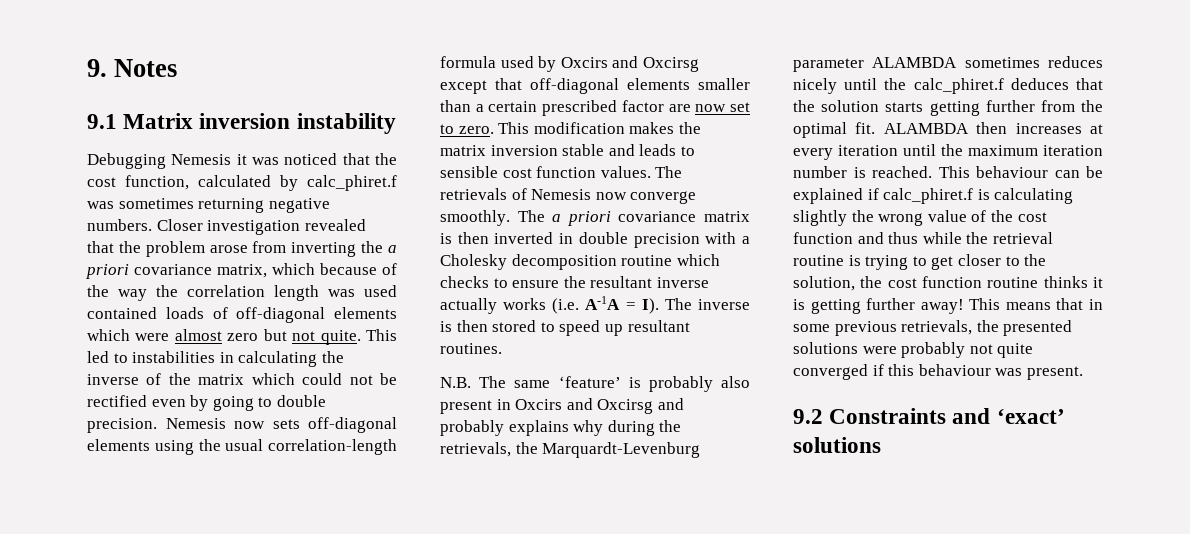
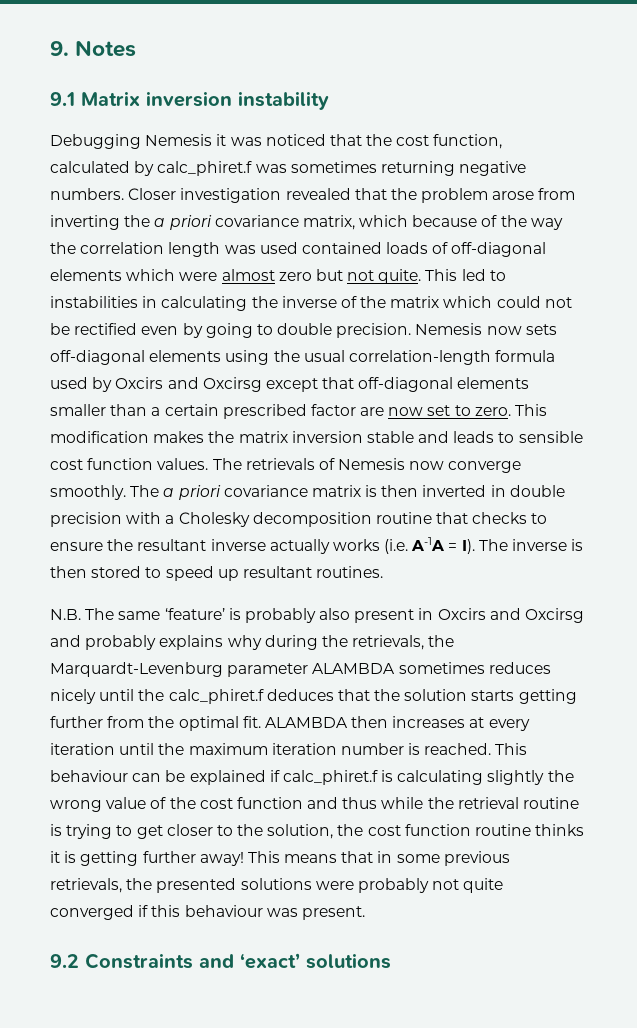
- The a priori covariance matrix is then inverted in double precision with a Cholesky decomposition routine which checks to ensure the resultant inverse actually works (i.e. A-1A = I). The inverse is then stored to speed up resultant routines.
+ The a priori covariance matrix is then inverted in double precision with a Cholesky decomposition routine that checks to ensure the resultant inverse actually works (i.e. A-1A = I). The inverse is then stored to speed up resultant routines.

